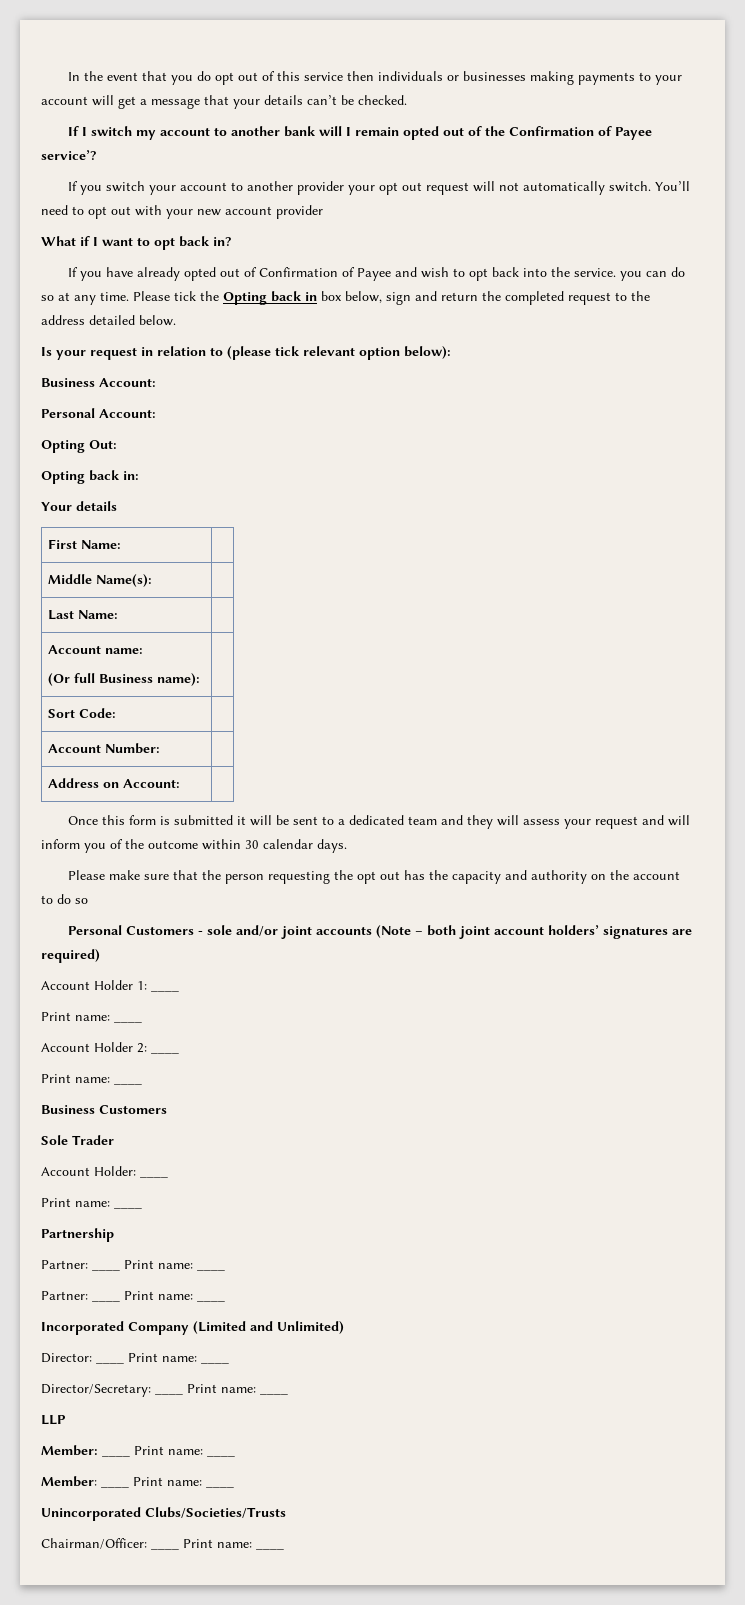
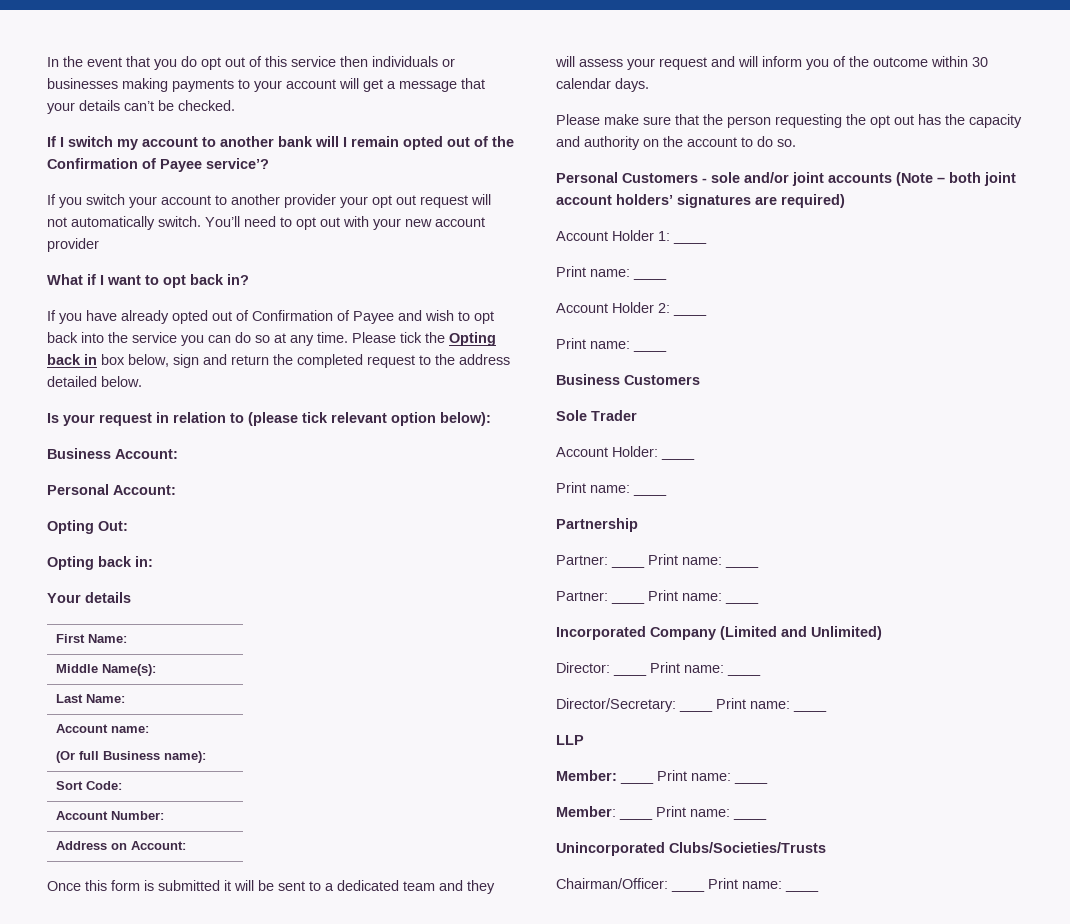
- If you have already opted out of Confirmation of Payee and wish to opt back into the service. you can do so at any time.
+ If you have already opted out of Confirmation of Payee and wish to opt back into the service you can do so at any time.
- Please make sure that the person requesting the opt out has the capacity and authority on the account to do so
+ Please make sure that the person requesting the opt out has the capacity and authority on the account to do so.

